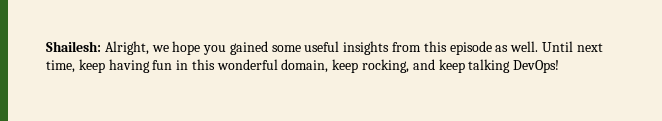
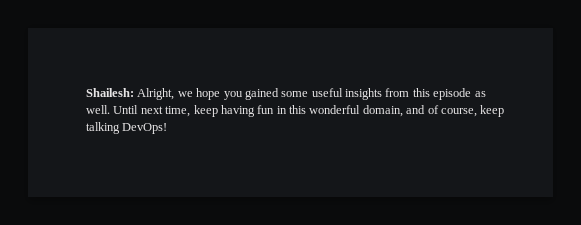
- Until next time, keep having fun in this wonderful domain, keep rocking, and keep talking DevOps!
+ Until next time, keep having fun in this wonderful domain, and of course, keep talking DevOps!

